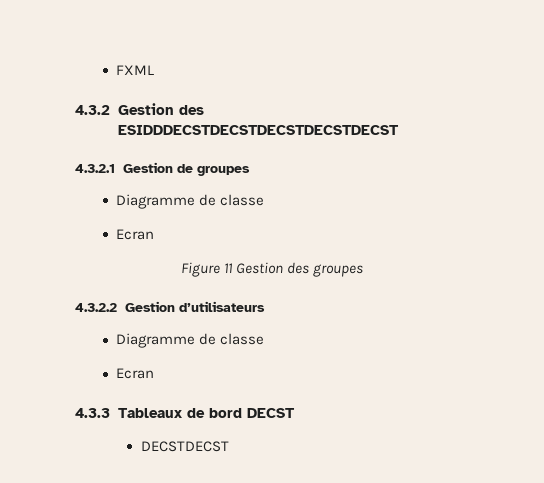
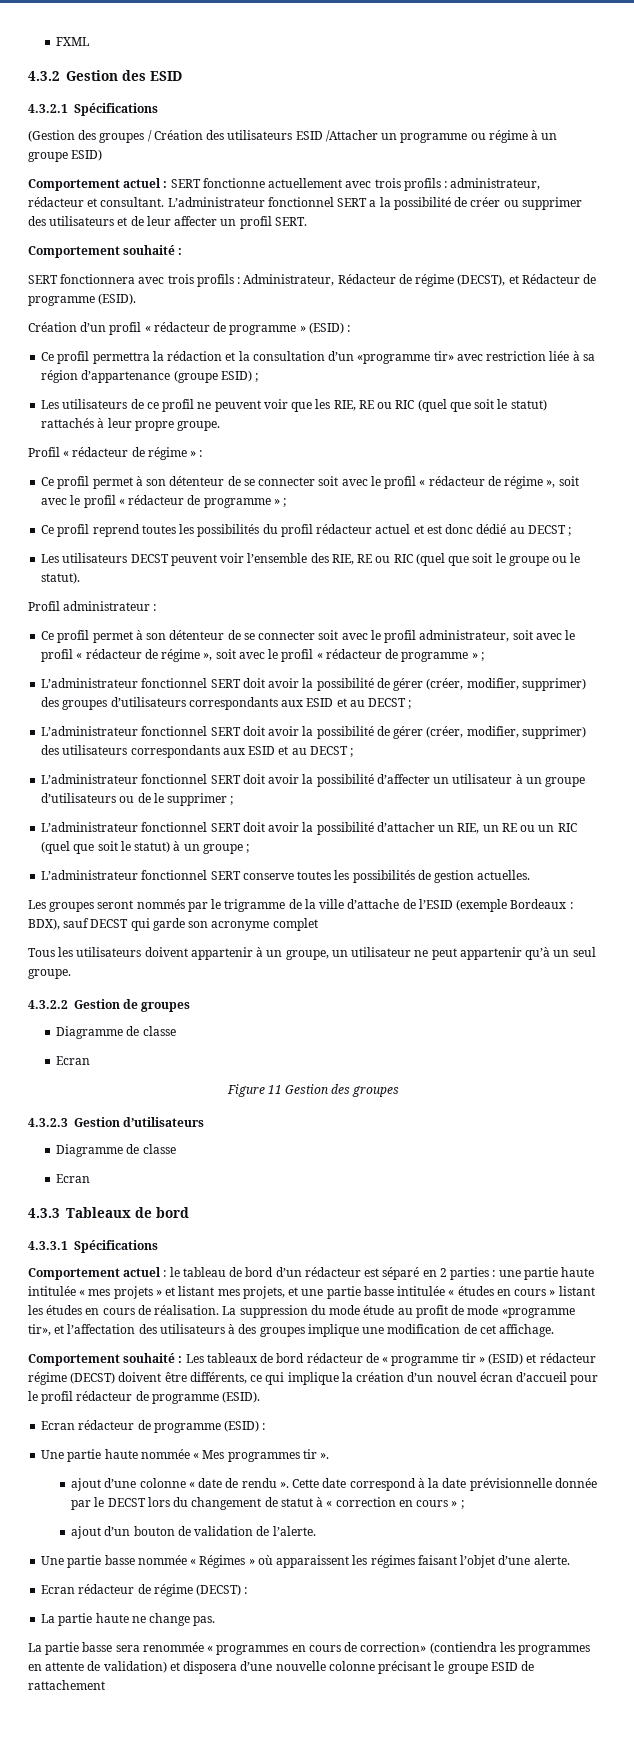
- 4.3.2 Gestion des ESIDDDECSTDECSTDECSTDECSTDECST
- 4.3.2.1 Gestion de groupes
+ 4.3.2 Gestion des ESID
+ 4.3.2.1 Spécifications
+ (Gestion des groupes / Création des utilisateurs ESID /Attacher un programme ou régime à un groupe ESID)
+ Comportement actuel : SERT fonctionne actuellement avec trois profils : administrateur, rédacteur et consultant. L’administrateur fonctionnel SERT a la possibilité de créer ou supprimer des utilisateurs et de leur affecter un profil SERT.
+ Comportement souhaité :
+ SERT fonctionnera avec trois profils : Administrateur, Rédacteur de régime (DECST), et Rédacteur de programme (ESID).
+ Création d’un profil « rédacteur de programme » (ESID) :
+ Ce profil permettra la rédaction et la consultation d’un «programme tir» avec restriction liée à sa région d’appartenance (groupe ESID) ;
+ Les utilisateurs de ce profil ne peuvent voir que les RIE, RE ou RIC (quel que soit le statut) rattachés à leur propre groupe.
+ Profil « rédacteur de régime » :
+ Ce profil permet à son détenteur de se connecter soit avec le profil « rédacteur de régime », soit avec le profil « rédacteur de programme » ;
+ Ce profil reprend toutes les possibilités du profil rédacteur actuel et est donc dédié au DECST ;
+ Les utilisateurs DECST peuvent voir l’ensemble des RIE, RE ou RIC (quel que soit le groupe ou le statut).
+ Profil administrateur :
+ Ce profil permet à son détenteur de se connecter soit avec le profil administrateur, soit avec le profil « rédacteur de régime », soit avec le profil « rédacteur de programme » ;
+ L’administrateur fonctionnel SERT doit avoir la possibilité de gérer (créer, modifier, supprimer) des groupes d’utilisateurs correspondants aux ESID et au DECST ;
+ L’administrateur fonctionnel SERT doit avoir la possibilité de gérer (créer, modifier, supprimer) des utilisateurs correspondants aux ESID et au DECST ;
+ L’administrateur fonctionnel SERT doit avoir la possibilité d’affecter un utilisateur à un groupe d’utilisateurs ou de le supprimer ;
+ L’administrateur fonctionnel SERT doit avoir la possibilité d’attacher un RIE, un RE ou un RIC (quel que soit le statut) à un groupe ;
+ L’administrateur fonctionnel SERT conserve toutes les possibilités de gestion actuelles.
+ Les groupes seront nommés par le trigramme de la ville d’attache de l’ESID (exemple Bordeaux : BDX), sauf DECST qui garde son acronyme complet
+ Tous les utilisateurs doivent appartenir à un groupe, un utilisateur ne peut appartenir qu’à un seul groupe.
+ 4.3.2.2 Gestion de groupes
- 4.3.2.2 Gestion d’utilisateurs
+ 4.3.2.3 Gestion d’utilisateurs
- 4.3.3 Tableaux de bord DECST
- DECSTDECST
+ 4.3.3 Tableaux de bord
+ 4.3.3.1 Spécifications
+ Comportement actuel : le tableau de bord d’un rédacteur est séparé en 2 parties : une partie haute intitulée « mes projets » et listant mes projets, et une partie basse intitulée « études en cours » listant les études en cours de réalisation. La suppression du mode étude au profit de mode «programme tir», et l’affectation des utilisateurs à des groupes implique une modification de cet affichage.
+ Comportement souhaité : Les tableaux de bord rédacteur de « programme tir » (ESID) et rédacteur régime (DECST) doivent être différents, ce qui implique la création d’un nouvel écran d’accueil pour le profil rédacteur de programme (ESID).
+ Ecran rédacteur de programme (ESID) :
+ Une partie haute nommée « Mes programmes tir ».
+ ajout d’une colonne « date de rendu ». Cette date correspond à la date prévisionnelle donnée par le DECST lors du changement de statut à « correction en cours » ;
+ ajout d’un bouton de validation de l’alerte.
+ Une partie basse nommée « Régimes » où apparaissent les régimes faisant l’objet d’une alerte.
+ Ecran rédacteur de régime (DECST) :
+ La partie haute ne change pas.
+ La partie basse sera renommée « programmes en cours de correction» (contiendra les programmes en attente de validation) et disposera d’une nouvelle colonne précisant le groupe ESID de rattachement

